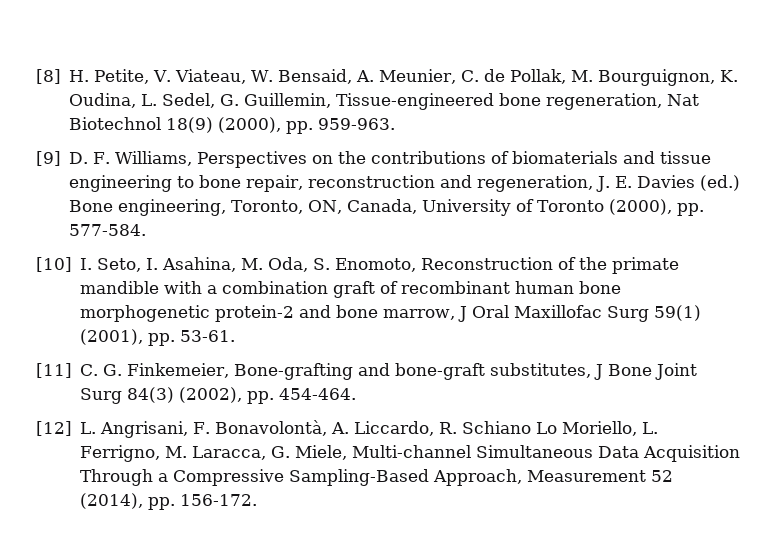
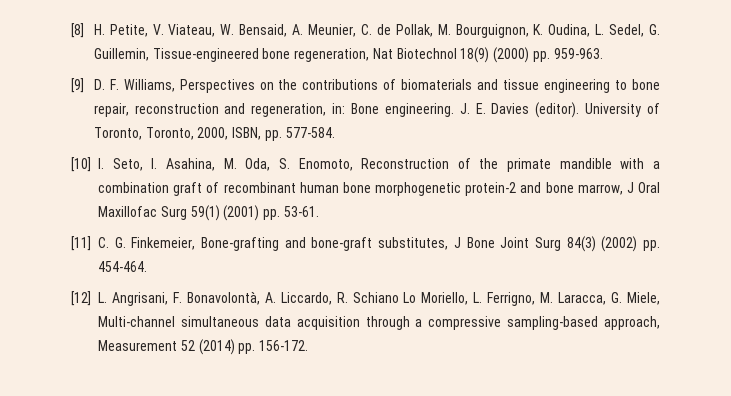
- [8] H. Petite, V. Viateau, W. Bensaid, A. Meunier, C. de Pollak, M. Bourguignon, K. Oudina, L. Sedel, G. Guillemin, Tissue-engineered bone regeneration, Nat Biotechnol 18(9) (2000), pp. 959-963.
+ [8] H. Petite, V. Viateau, W. Bensaid, A. Meunier, C. de Pollak, M. Bourguignon, K. Oudina, L. Sedel, G. Guillemin, Tissue-engineered bone regeneration, Nat Biotechnol 18(9) (2000) pp. 959-963.
- [9] D. F. Williams, Perspectives on the contributions of biomaterials and tissue engineering to bone repair, reconstruction and regeneration, J. E. Davies (ed.) Bone engineering, Toronto, ON, Canada, University of Toronto (2000), pp. 577-584.
+ [9] D. F. Williams, Perspectives on the contributions of biomaterials and tissue engineering to bone repair, reconstruction and regeneration, in: Bone engineering. J. E. Davies (editor). University of Toronto, Toronto, 2000, ISBN, pp. 577-584.
- [10] I. Seto, I. Asahina, M. Oda, S. Enomoto, Reconstruction of the primate mandible with a combination graft of recombinant human bone morphogenetic protein-2 and bone marrow, J Oral Maxillofac Surg 59(1) (2001), pp. 53-61.
+ [10] I. Seto, I. Asahina, M. Oda, S. Enomoto, Reconstruction of the primate mandible with a combination graft of recombinant human bone morphogenetic protein-2 and bone marrow, J Oral Maxillofac Surg 59(1) (2001) pp. 53-61.
- [11] C. G. Finkemeier, Bone-grafting and bone-graft substitutes, J Bone Joint Surg 84(3) (2002), pp. 454-464.
+ [11] C. G. Finkemeier, Bone-grafting and bone-graft substitutes, J Bone Joint Surg 84(3) (2002) pp. 454-464.
- [12] L. Angrisani, F. Bonavolontà, A. Liccardo, R. Schiano Lo Moriello, L. Ferrigno, M. Laracca, G. Miele, Multi-channel Simultaneous Data Acquisition Through a Compressive Sampling-Based Approach, Measurement 52 (2014), pp. 156-172.
+ [12] L. Angrisani, F. Bonavolontà, A. Liccardo, R. Schiano Lo Moriello, L. Ferrigno, M. Laracca, G. Miele, Multi-channel simultaneous data acquisition through a compressive sampling-based approach, Measurement 52 (2014) pp. 156-172.

